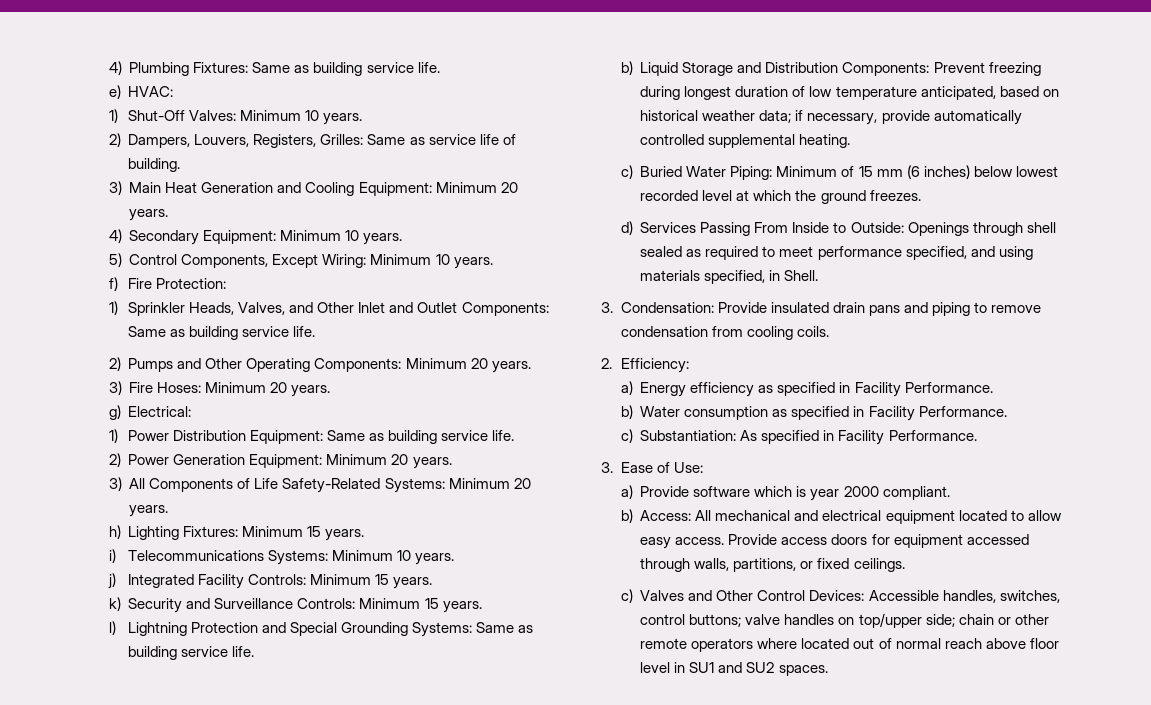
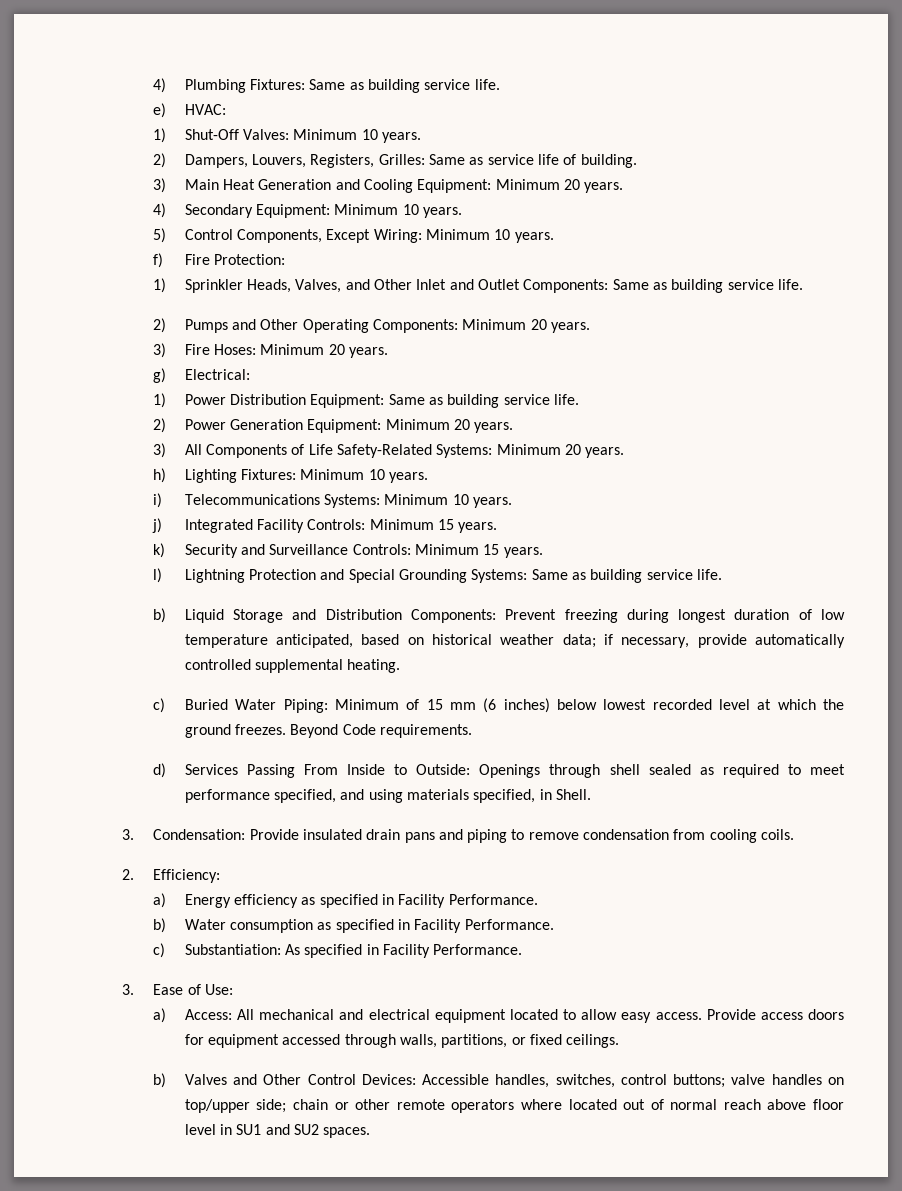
- h) Lighting Fixtures: Minimum 15 years.
+ h) Lighting Fixtures: Minimum 10 years.
+ Beyond Code requirements.
- a) Provide software which is year 2000 compliant.
- b) Access: All mechanical and electrical equipment located to allow easy access.
+ a) Access: All mechanical and electrical equipment located to allow easy access.
- c) Valves and Other Control Devices: Accessible handles, switches, control buttons; valve handles on top/upper side; chain or other remote operators where located out of normal reach above floor level in SU1 and SU2 spaces.
+ b) Valves and Other Control Devices: Accessible handles, switches, control buttons; valve handles on top/upper side; chain or other remote operators where located out of normal reach above floor level in SU1 and SU2 spaces.

